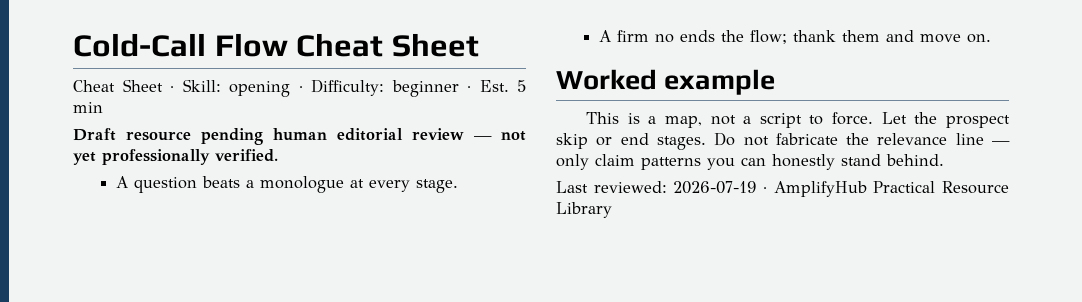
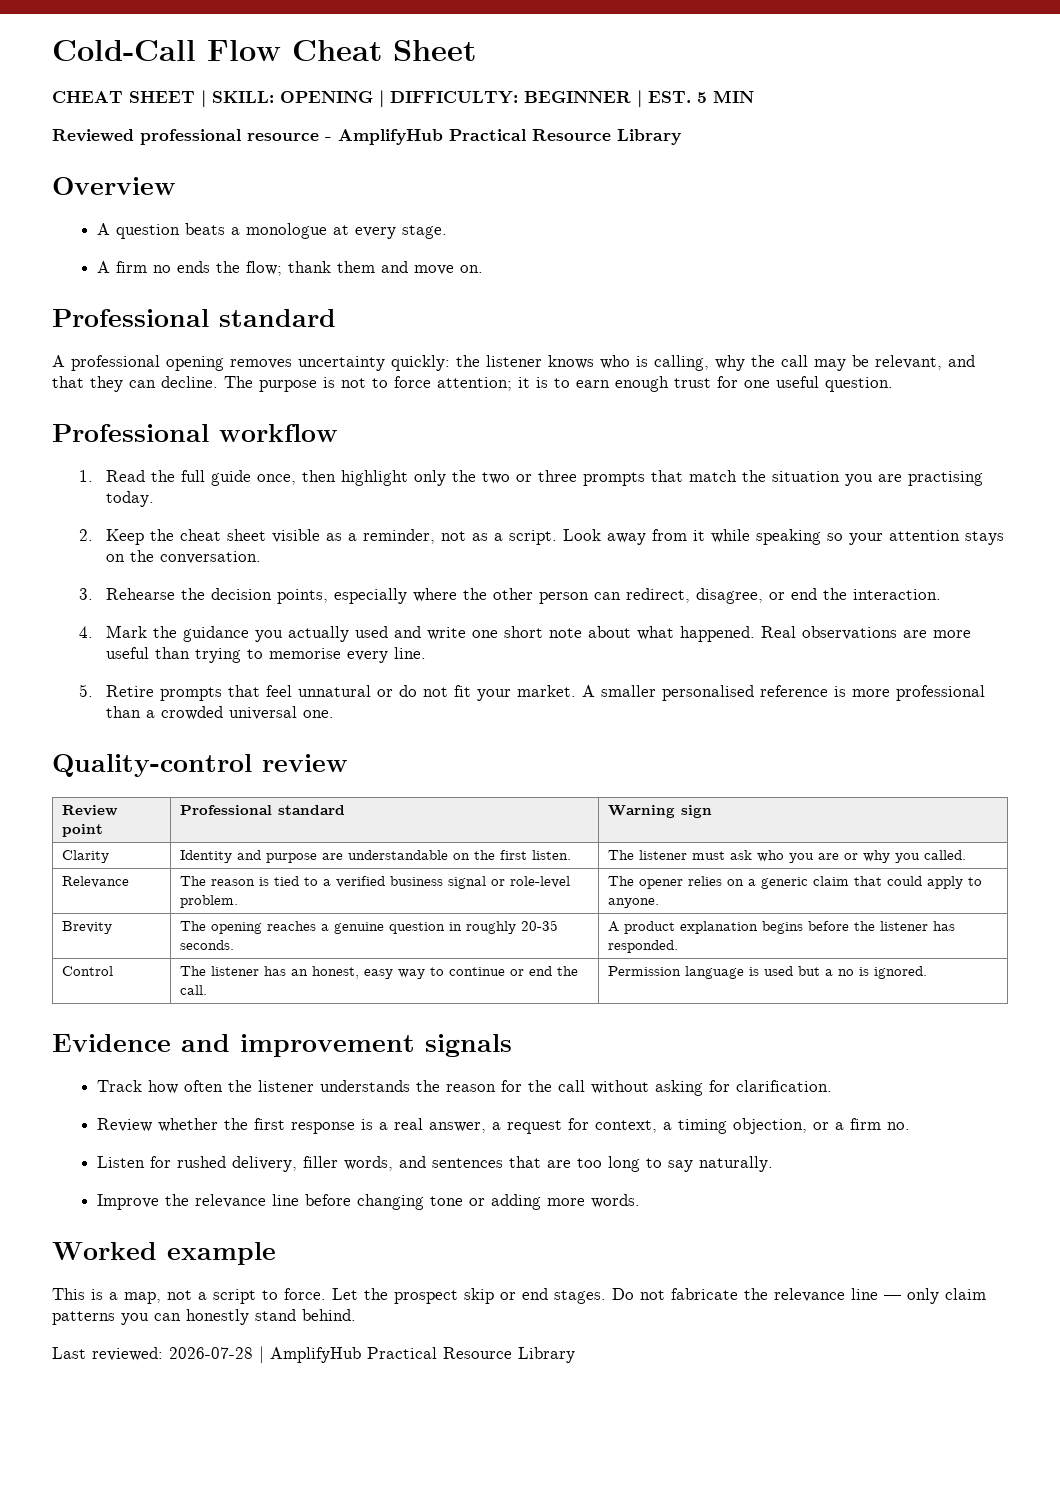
- Cheat Sheet · Skill: opening · Difficulty: beginner · Est. 5 min
- Draft resource pending human editorial review — not yet professionally verified.
+ CHEAT SHEET | SKILL: OPENING | DIFFICULTY: BEGINNER | EST. 5 MIN
+ Reviewed professional resource - AmplifyHub Practical Resource Library
+ Overview
  A firm no ends the flow; thank them and move on.
+ Professional standard
+ A professional opening removes uncertainty quickly: the listener knows who is calling, why the call may be relevant, and that they can decline. The purpose is not to force attention; it is to earn enough trust for one useful question.
+ Professional workflow
+ 1. Read the full guide once, then highlight only the two or three prompts that match the situation you are practising today.
+ 2. Keep the cheat sheet visible as a reminder, not as a script. Look away from it while speaking so your attention stays on the conversation.
+ 3. Rehearse the decision points, especially where the other person can redirect, disagree, or end the interaction.
+ 4. Mark the guidance you actually used and write one short note about what happened. Real observations are more useful than trying to memorise every line.
+ 5. Retire prompts that feel unnatural or do not fit your market. A smaller personalised reference is more professional than a crowded universal one.
+ Quality-control review
+ Review point | Professional standard | Warning sign
+ Clarity | Identity and purpose are understandable on the first listen. | The listener must ask who you are or why you called.
+ Relevance | The reason is tied to a verified business signal or role-level problem. | The opener relies on a generic claim that could apply to anyone.
+ Brevity | The opening reaches a genuine question in roughly 20-35 seconds. | A product explanation begins before the listener has responded.
+ Control | The listener has an honest, easy way to continue or end the call. | Permission language is used but a no is ignored.
+ Evidence and improvement signals
+ Track how often the listener understands the reason for the call without asking for clarification.
+ Review whether the first response is a real answer, a request for context, a timing objection, or a firm no.
+ Listen for rushed delivery, filler words, and sentences that are too long to say naturally.
+ Improve the relevance line before changing tone or adding more words.
- Last reviewed: 2026-07-19 · AmplifyHub Practical Resource Library
+ Last reviewed: 2026-07-28 | AmplifyHub Practical Resource Library

